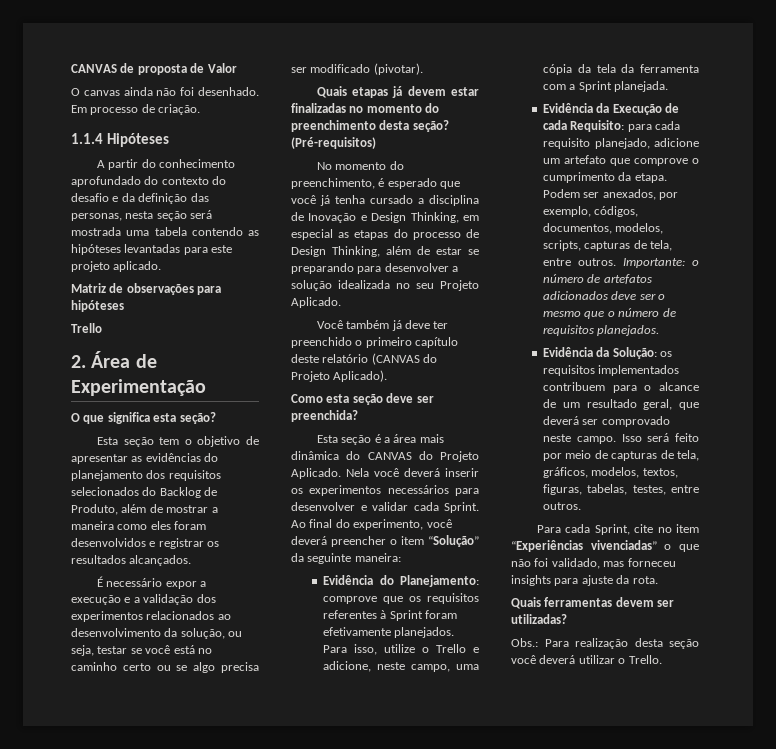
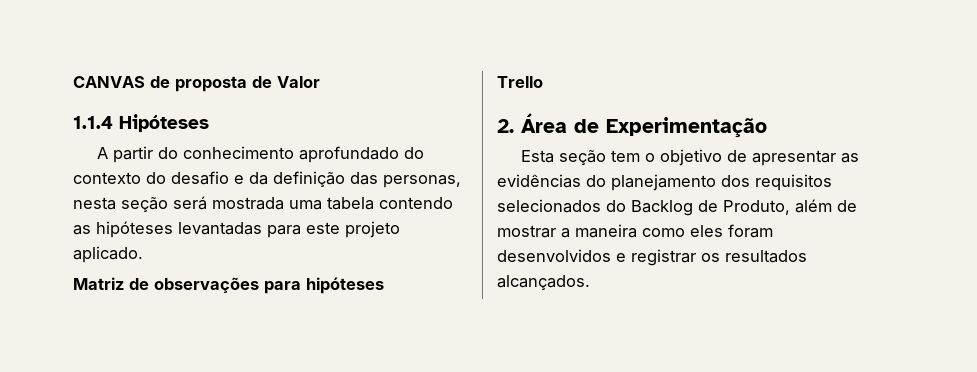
- O canvas ainda não foi desenhado. Em processo de criação.
- O que significa esta seção?
- É necessário expor a execução e a validação dos experimentos relacionados ao desenvolvimento da solução, ou seja, testar se você está no caminho certo ou se algo precisa ser modificado (pivotar).
- Quais etapas já devem estar finalizadas no momento do preenchimento desta seção? (Pré-requisitos)
- No momento do preenchimento, é esperado que você já tenha cursado a disciplina de Inovação e Design Thinking, em especial as etapas do processo de Design Thinking, além de estar se preparando para desenvolver a solução idealizada no seu Projeto Aplicado.
- Você também já deve ter preenchido o primeiro capítulo deste relatório (CANVAS do Projeto Aplicado).
- Como esta seção deve ser preenchida?
- Esta seção é a área mais dinâmica do CANVAS do Projeto Aplicado. Nela você deverá inserir os experimentos necessários para desenvolver e validar cada Sprint. Ao final do experimento, você deverá preencher o item “Solução” da seguinte maneira:
- Evidência do Planejamento: comprove que os requisitos referentes à Sprint foram efetivamente planejados. Para isso, utilize o Trello e adicione, neste campo, uma cópia da tela da ferramenta com a Sprint planejada.
- Evidência da Execução de cada Requisito: para cada requisito planejado, adicione um artefato que comprove o cumprimento da etapa. Podem ser anexados, por exemplo, códigos, documentos, modelos, scripts, capturas de tela, entre outros. Importante: o número de artefatos adicionados deve ser o mesmo que o número de requisitos planejados.
- Evidência da Solução: os requisitos implementados contribuem para o alcance de um resultado geral, que deverá ser comprovado neste campo. Isso será feito por meio de capturas de tela, gráficos, modelos, textos, figuras, tabelas, testes, entre outros.
- Para cada Sprint, cite no item “Experiências vivenciadas” o que não foi validado, mas forneceu insights para ajuste da rota.
- Quais ferramentas devem ser utilizadas?
- Obs.: Para realização desta seção você deverá utilizar o Trello.

